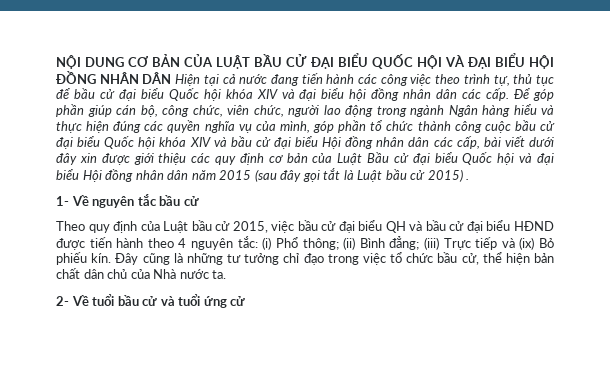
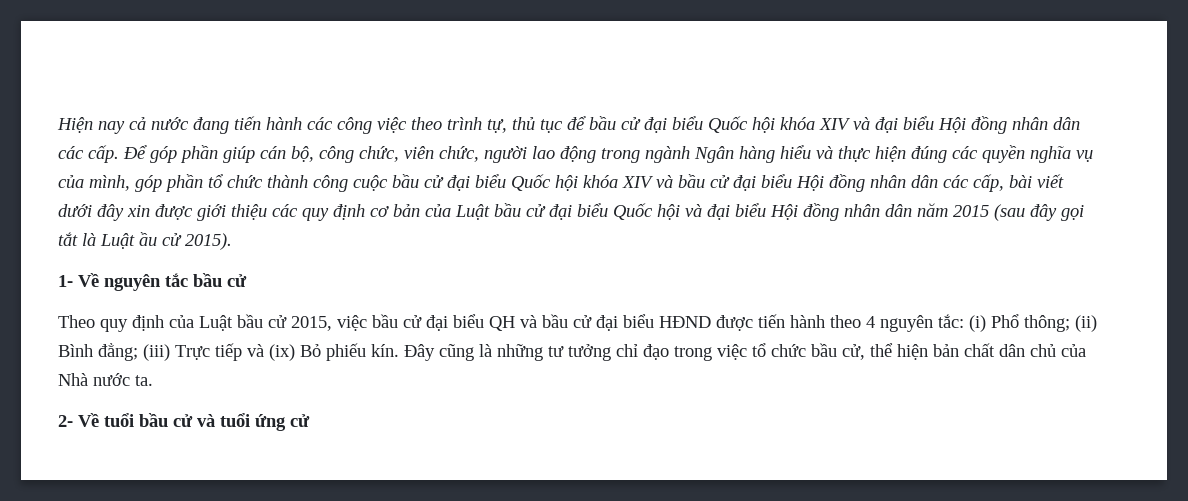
- NỘI DUNG CƠ BẢN CỦA LUẬT BẦU CỬ ĐẠI BIỂU QUỐC HỘI VÀ ĐẠI BIỂU HỘI ĐỒNG NHÂN DÂN Hiện tại cả nước đang tiến hành các công việc theo trình tự, thủ tục để bầu cử đại biểu Quốc hội khóa XIV và đại biểu hội đồng nhân dân các cấp.
+ Hiện nay cả nước đang tiến hành các công việc theo trình tự, thủ tục để bầu cử đại biểu Quốc hội khóa XIV và đại biểu Hội đồng nhân dân các cấp.
- Để góp phần giúp cán bộ, công chức, viên chức, người lao động trong ngành Ngân hàng hiểu và thực hiện đúng các quyền nghĩa vụ của mình, góp phần tổ chức thành công cuộc bầu cử đại biểu Quốc hội khóa XIV và bầu cử đại biểu Hội đồng nhân dân các cấp, bài viết dưới đây xin được giới thiệu các quy định cơ bản của Luật Bầu cử đại biểu Quốc hội và đại biểu Hội đồng nhân dân năm 2015 (sau đây gọi tắt là Luật bầu cử 2015) .
+ Để góp phần giúp cán bộ, công chức, viên chức, người lao động trong ngành Ngân hàng hiểu và thực hiện đúng các quyền nghĩa vụ của mình, góp phần tổ chức thành công cuộc bầu cử đại biểu Quốc hội khóa XIV và bầu cử đại biểu Hội đồng nhân dân các cấp, bài viết dưới đây xin được giới thiệu các quy định cơ bản của Luật bầu cử đại biểu Quốc hội và đại biểu Hội đồng nhân dân năm 2015 (sau đây gọi tắt là Luật ầu cử 2015).

